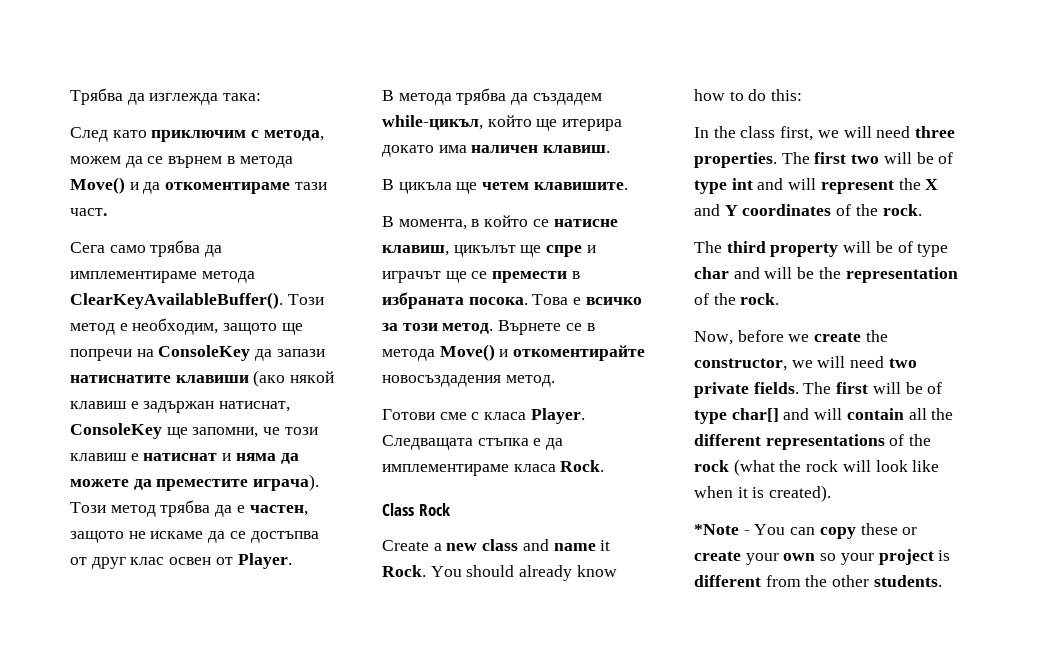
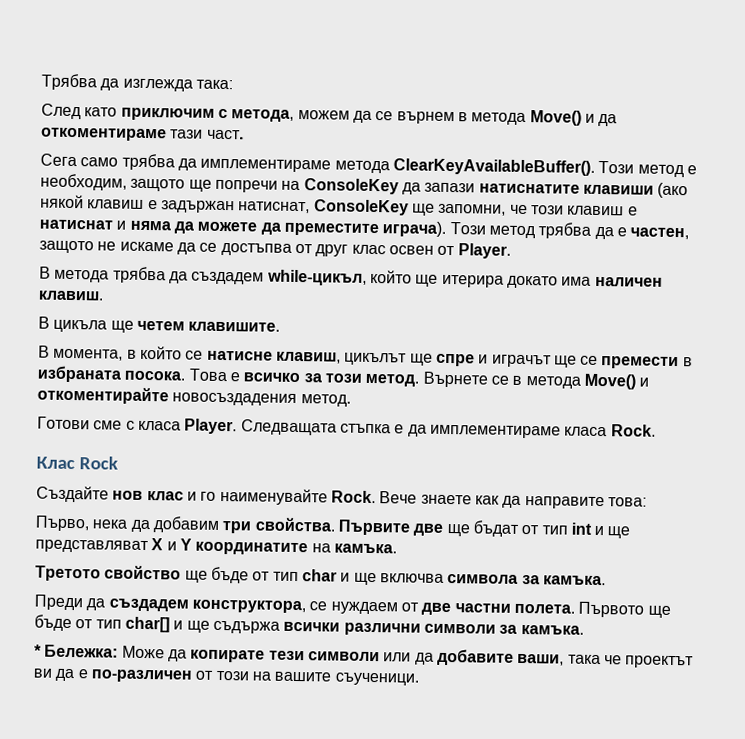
- Class Rock
+ Клас Rock
- Create a new class and name it Rock. You should already know how to do this:
- In the class first, we will need three properties. The first two will be of type int and will represent the X and Y coordinates of the rock.
- The third property will be of type char and will be the representation of the rock.
- Now, before we create the constructor, we will need two private fields. The first will be of type char[] and will contain all the different representations of the rock (what the rock will look like when it is created).
- *Note - You can copy these or create your own so your project is different from the other students.
+ Създайте нов клас и го наименувайте Rock. Вече знаете как да направите това:
+ Първо, нека да добавим три свойства. Първите две ще бъдат от тип int и ще представляват X и Y координатите на камъка.
+ Третото свойство ще бъде от тип char и ще включва символа за камъка.
+ Преди да създадем конструктора, се нуждаем от две частни полета. Първото ще бъде от тип char[] и ще съдържа всички различни символи за камъка.
+ * Бележка: Може да копирате тези символи или да добавите ваши, така че проектът ви да е по-различен от този на вашите съученици.

